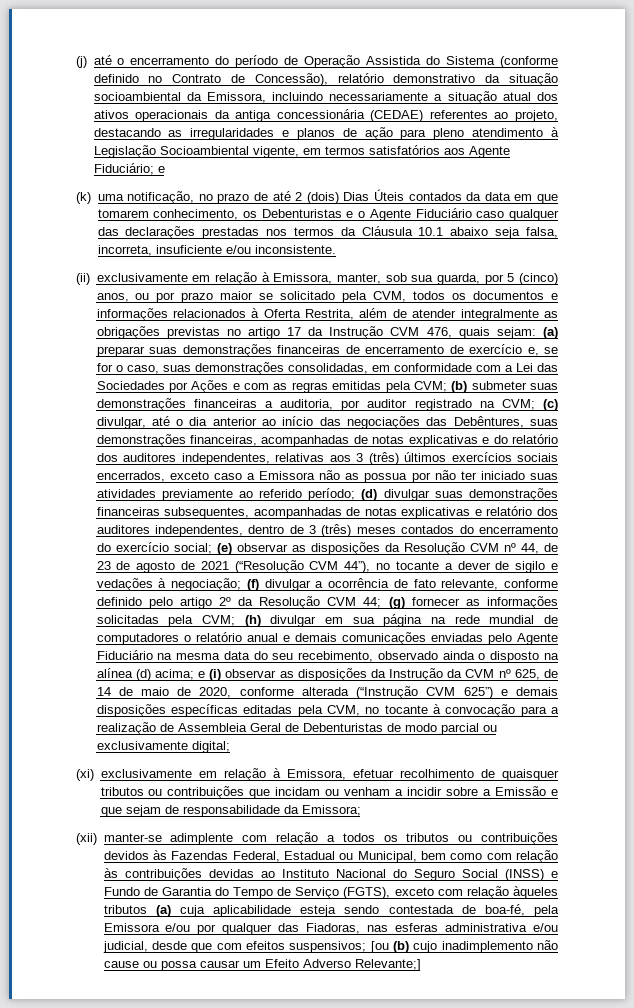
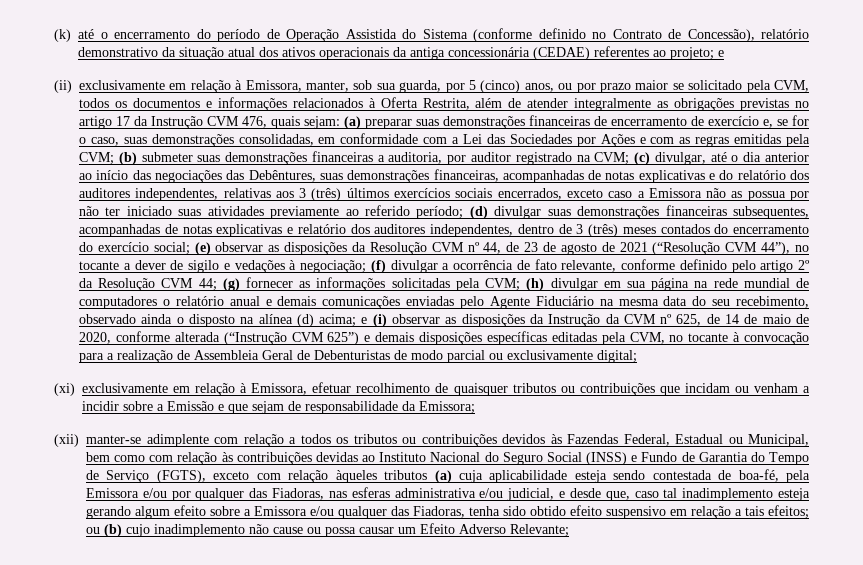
- (j) até o encerramento do período de Operação Assistida do Sistema (conforme definido no Contrato de Concessão), relatório demonstrativo da situação socioambiental da Emissora, incluindo necessariamente a situação atual dos ativos operacionais da antiga concessionária (CEDAE) referentes ao projeto, destacando as irregularidades e planos de ação para pleno atendimento à Legislação Socioambiental vigente, em termos satisfatórios aos Agente Fiduciário; e
- (k) uma notificação, no prazo de até 2 (dois) Dias Úteis contados da data em que tomarem conhecimento, os Debenturistas e o Agente Fiduciário caso qualquer das declarações prestadas nos termos da Cláusula 10.1 abaixo seja falsa, incorreta, insuficiente e/ou inconsistente.
+ (k) até o encerramento do período de Operação Assistida do Sistema (conforme definido no Contrato de Concessão), relatório demonstrativo da situação atual dos ativos operacionais da antiga concessionária (CEDAE) referentes ao projeto; e
- (xii) manter-se adimplente com relação a todos os tributos ou contribuições devidos às Fazendas Federal, Estadual ou Municipal, bem como com relação às contribuições devidas ao Instituto Nacional do Seguro Social (INSS) e Fundo de Garantia do Tempo de Serviço (FGTS), exceto com relação àqueles tributos (a) cuja aplicabilidade esteja sendo contestada de boa-fé, pela Emissora e/ou por qualquer das Fiadoras, nas esferas administrativa e/ou judicial, desde que com efeitos suspensivos; [ou (b) cujo inadimplemento não cause ou possa causar um Efeito Adverso Relevante;]
+ (xii) manter-se adimplente com relação a todos os tributos ou contribuições devidos às Fazendas Federal, Estadual ou Municipal, bem como com relação às contribuições devidas ao Instituto Nacional do Seguro Social (INSS) e Fundo de Garantia do Tempo de Serviço (FGTS), exceto com relação àqueles tributos (a) cuja aplicabilidade esteja sendo contestada de boa-fé, pela Emissora e/ou por qualquer das Fiadoras, nas esferas administrativa e/ou judicial, e desde que, caso tal inadimplemento esteja gerando algum efeito sobre a Emissora e/ou qualquer das Fiadoras, tenha sido obtido efeito suspensivo em relação a tais efeitos; ou (b) cujo inadimplemento não cause ou possa causar um Efeito Adverso Relevante;

